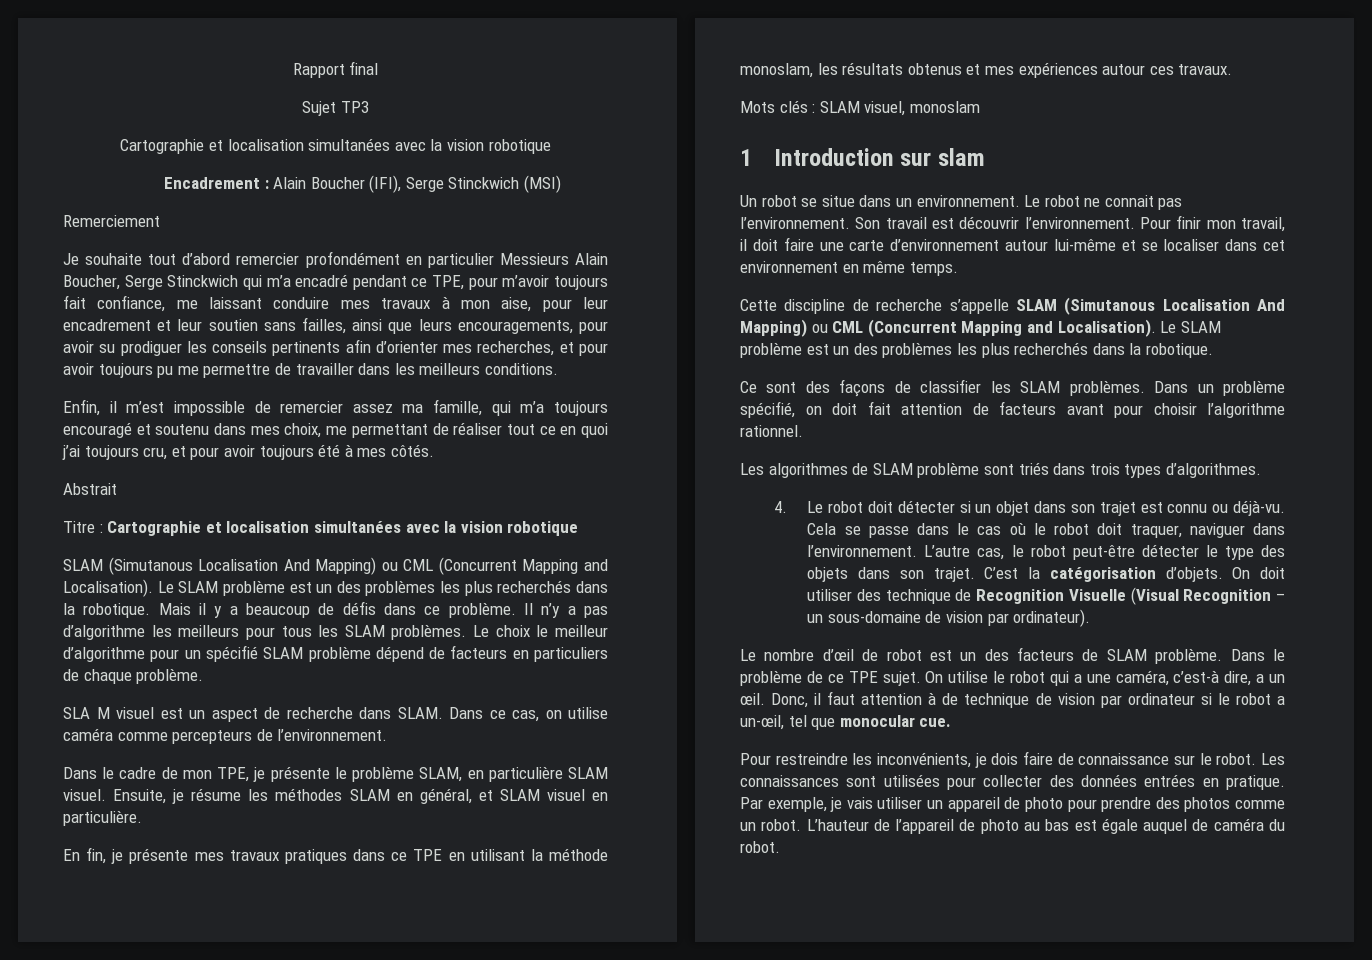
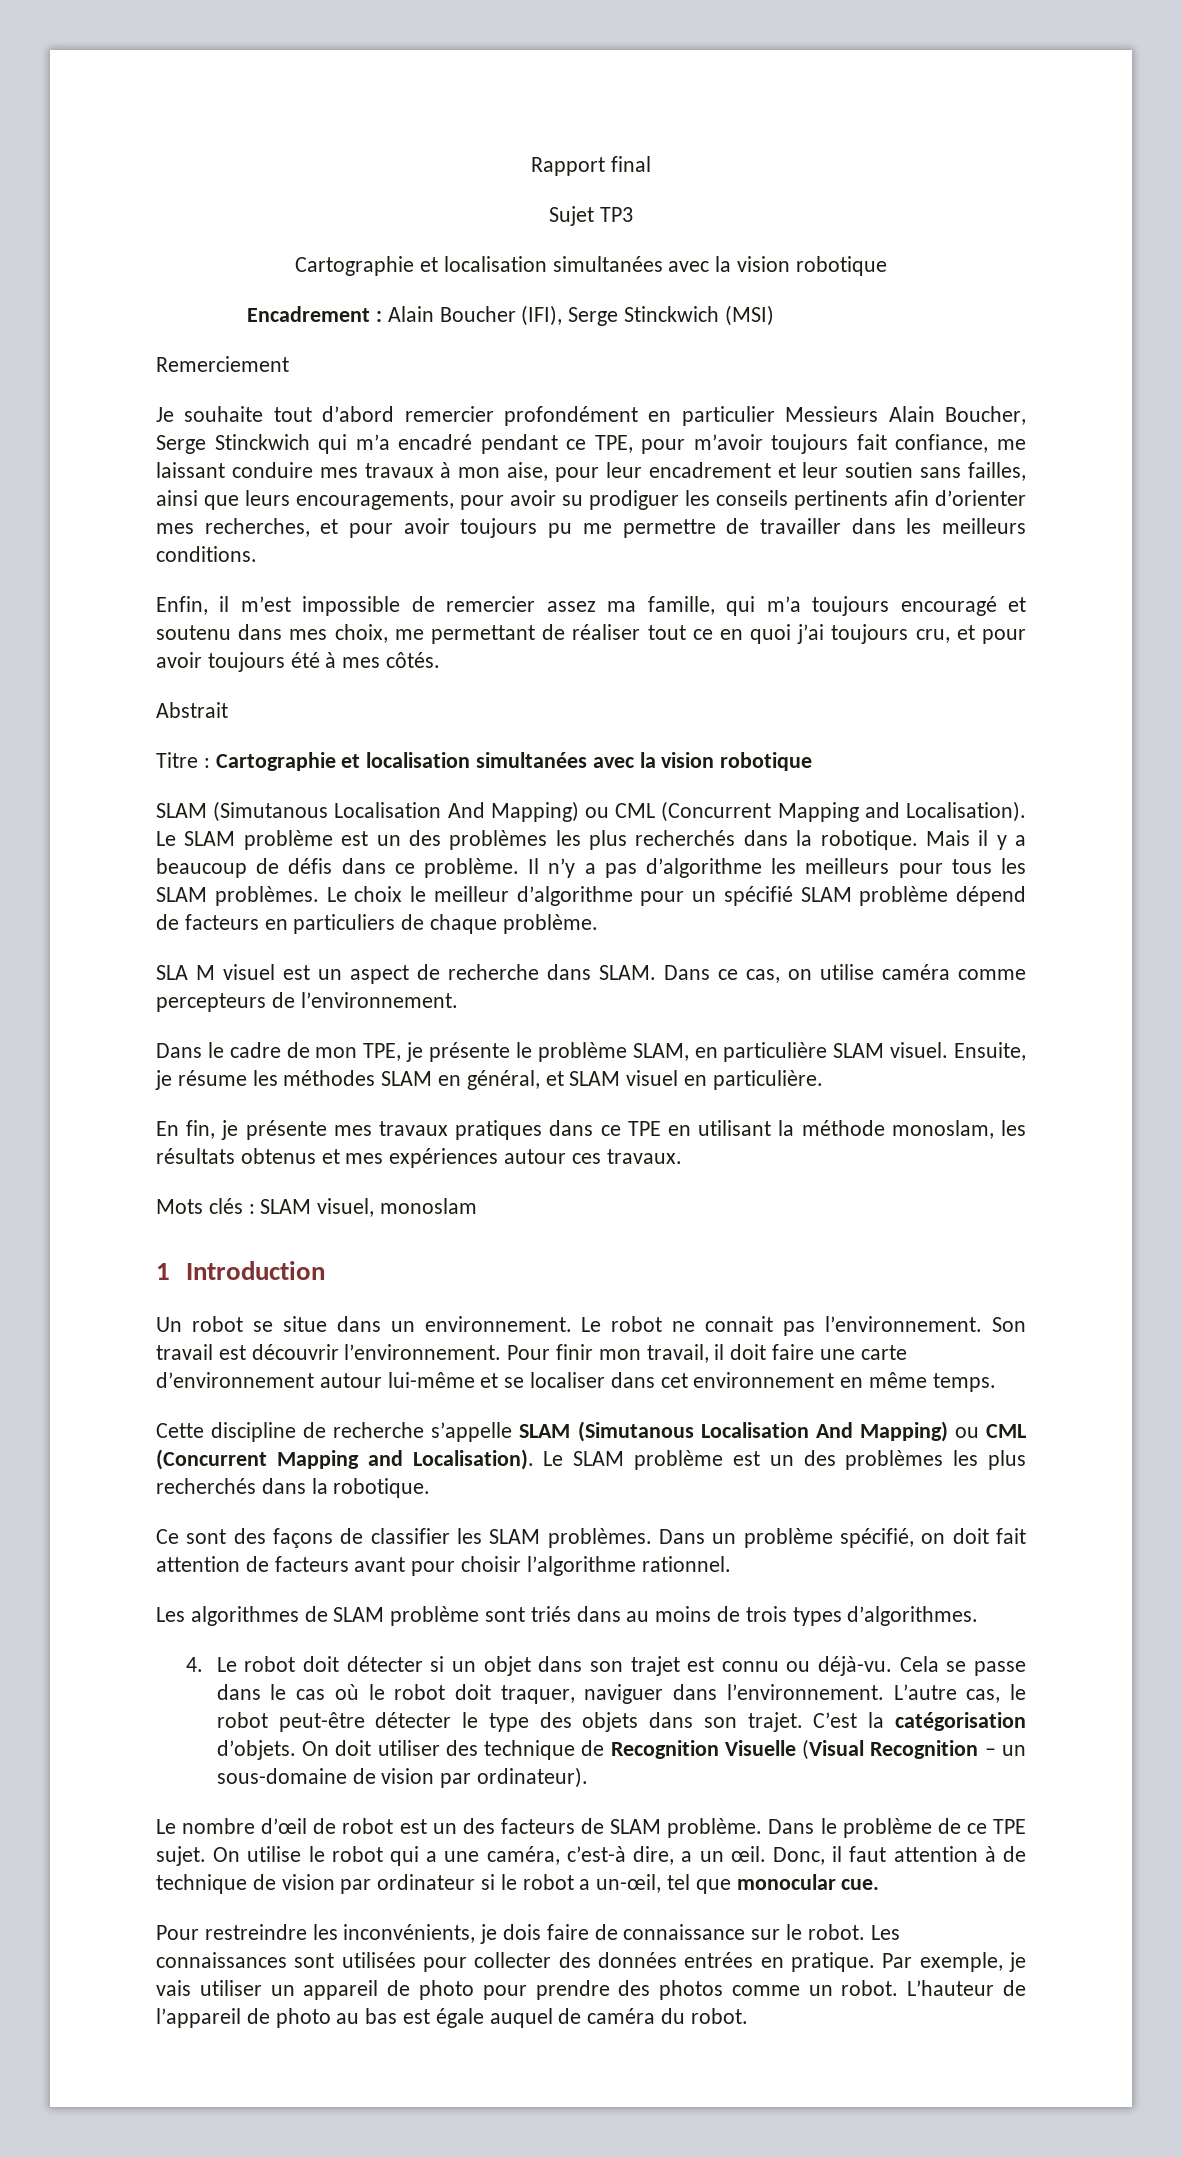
- 1 Introduction sur slam
+ 1 Introduction
- Les algorithmes de SLAM problème sont triés dans trois types d’algorithmes.
+ Les algorithmes de SLAM problème sont triés dans au moins de trois types d’algorithmes.

